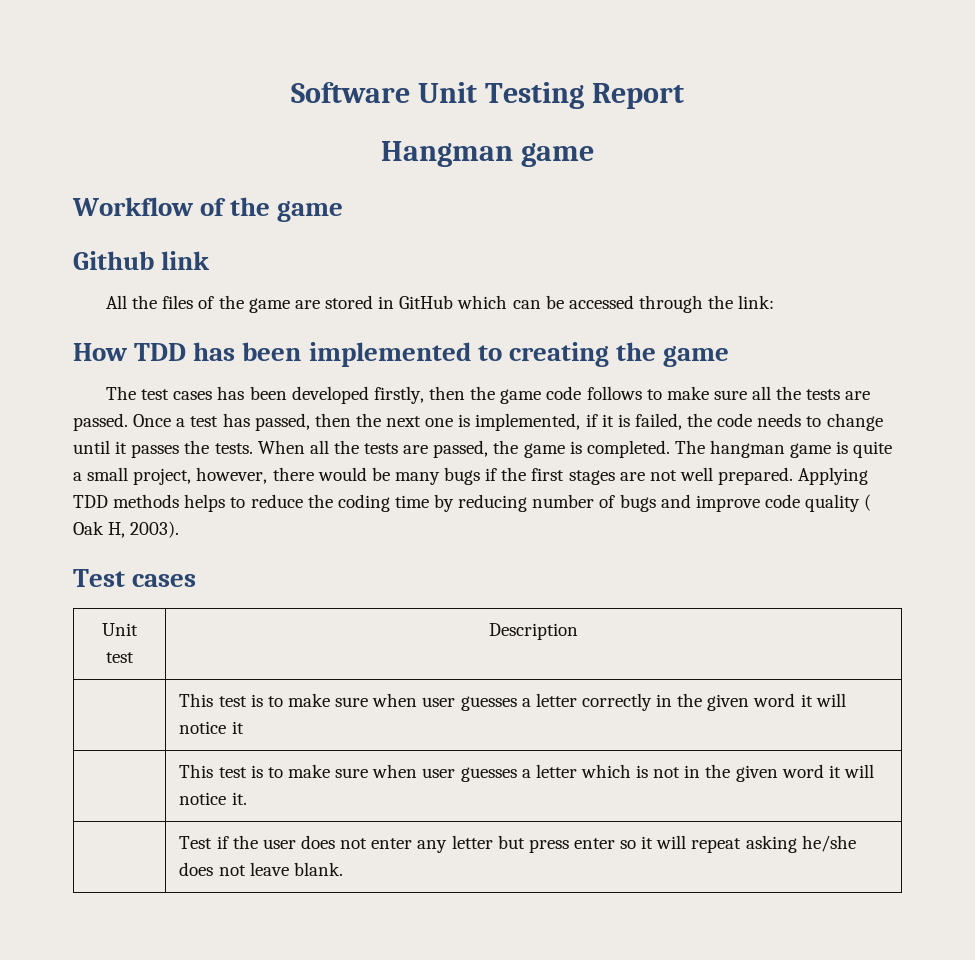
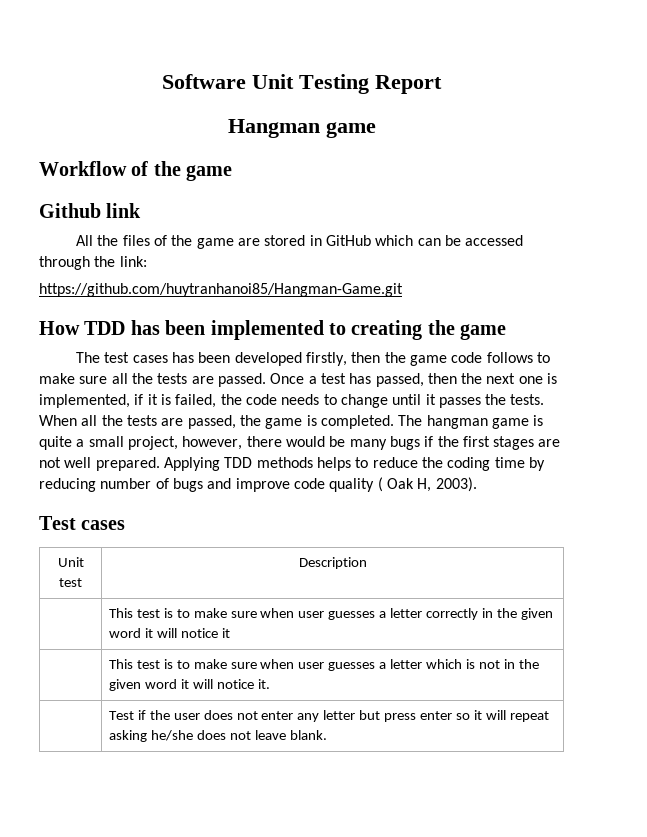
+ https://github.com/huytranhanoi85/Hangman-Game.git

